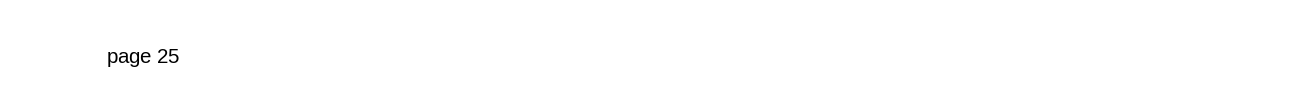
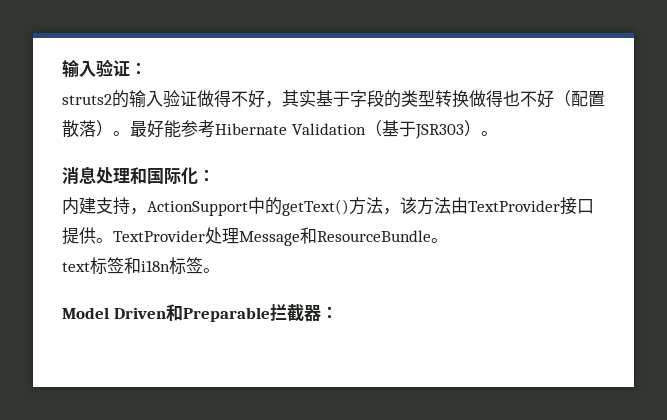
- page 25
+ 输入验证：
+ struts2的输入验证做得不好，其实基于字段的类型转换做得也不好（配置散落）。最好能参考Hibernate Validation（基于JSR303）。
+ 消息处理和国际化：
+ 内建支持，ActionSupport中的getText()方法，该方法由TextProvider接口提供。TextProvider处理Message和ResourceBundle。
+ text标签和i18n标签。
+ Model Driven和Preparable拦截器：

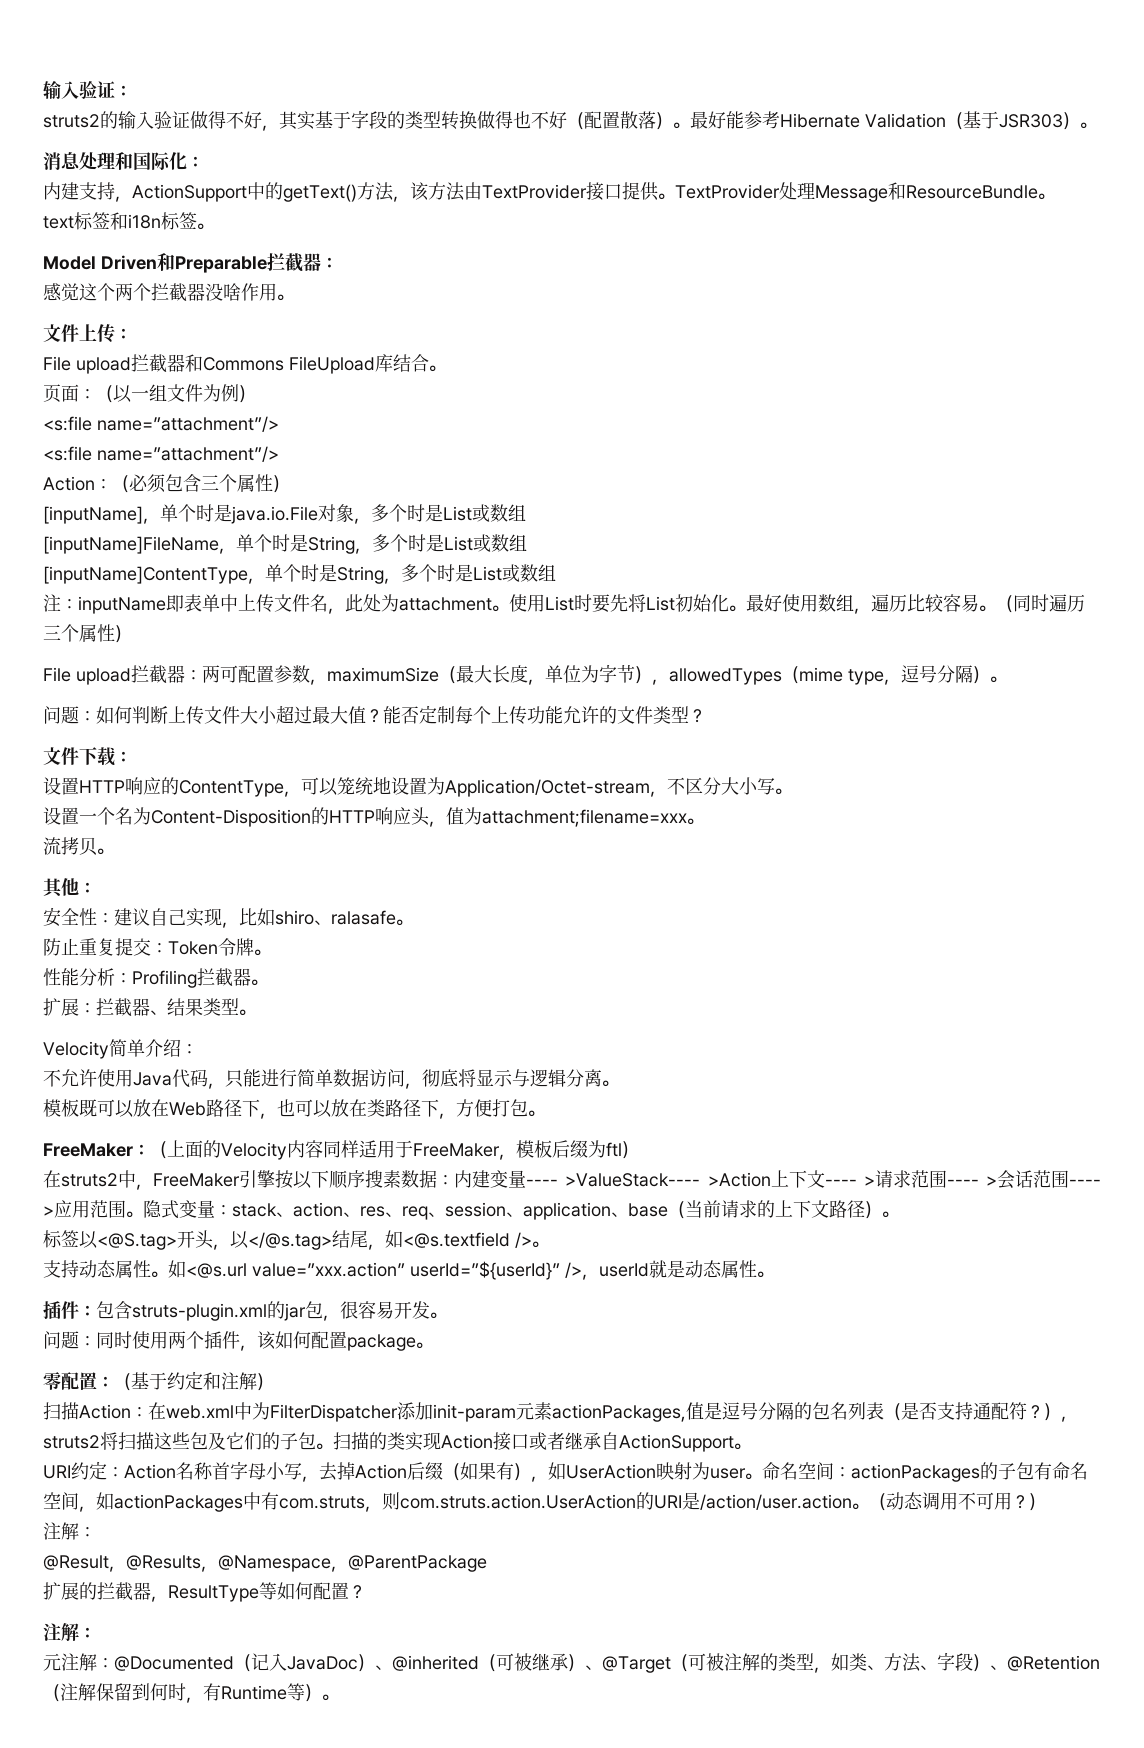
+ 感觉这个两个拦截器没啥作用。
+ 文件上传：
+ File upload拦截器和Commons FileUpload库结合。
+ 页面：（以一组文件为例）
+ <s:file name=”attachment”/>
+ <s:file name=”attachment”/>
+ Action：（必须包含三个属性）
+ [inputName]，单个时是java.io.File对象，多个时是List或数组
+ [inputName]FileName，单个时是String，多个时是List或数组
+ [inputName]ContentType，单个时是String，多个时是List或数组
+ 注：inputName即表单中上传文件名，此处为attachment。使用List时要先将List初始化。最好使用数组，遍历比较容易。（同时遍历三个属性）
+ File upload拦截器：两可配置参数，maximumSize（最大长度，单位为字节），allowedTypes（mime type，逗号分隔）。
+ 问题：如何判断上传文件大小超过最大值？能否定制每个上传功能允许的文件类型？
+ 文件下载：
+ 设置HTTP响应的ContentType，可以笼统地设置为Application/Octet-stream，不区分大小写。
+ 设置一个名为Content-Disposition的HTTP响应头，值为attachment;filename=xxx。
+ 流拷贝。
+ 其他：
+ 安全性：建议自己实现，比如shiro、ralasafe。
+ 防止重复提交：Token令牌。
+ 性能分析：Profiling拦截器。
+ 扩展：拦截器、结果类型。
+ Velocity简单介绍：
+ 不允许使用Java代码，只能进行简单数据访问，彻底将显示与逻辑分离。
+ 模板既可以放在Web路径下，也可以放在类路径下，方便打包。
+ FreeMaker：（上面的Velocity内容同样适用于FreeMaker，模板后缀为ftl）
+ 在struts2中，FreeMaker引擎按以下顺序搜素数据：内建变量---- >ValueStack---- >Action上下文---- >请求范围---- >会话范围---- >应用范围。隐式变量：stack、action、res、req、session、application、base（当前请求的上下文路径）。
+ 标签以<@S.tag>开头，以</@s.tag>结尾，如<@s.textfield />。
+ 支持动态属性。如<@s.url value=”xxx.action” userId=”${userId}” />，userId就是动态属性。
+ 插件：包含struts-plugin.xml的jar包，很容易开发。
+ 问题：同时使用两个插件，该如何配置package。
+ 零配置：（基于约定和注解）
+ 扫描Action：在web.xml中为FilterDispatcher添加init-param元素actionPackages,值是逗号分隔的包名列表（是否支持通配符？），struts2将扫描这些包及它们的子包。扫描的类实现Action接口或者继承自ActionSupport。
+ URI约定：Action名称首字母小写，去掉Action后缀（如果有），如UserAction映射为user。命名空间：actionPackages的子包有命名空间，如actionPackages中有com.struts，则com.struts.action.UserAction的URI是/action/user.action。（动态调用不可用？）
+ 注解：
+ @Result，@Results，@Namespace，@ParentPackage
+ 扩展的拦截器，ResultType等如何配置？
+ 注解：
+ 元注解：@Documented（记入JavaDoc）、@inherited（可被继承）、@Target（可被注解的类型，如类、方法、字段）、@Retention（注解保留到何时，有Runtime等）。

